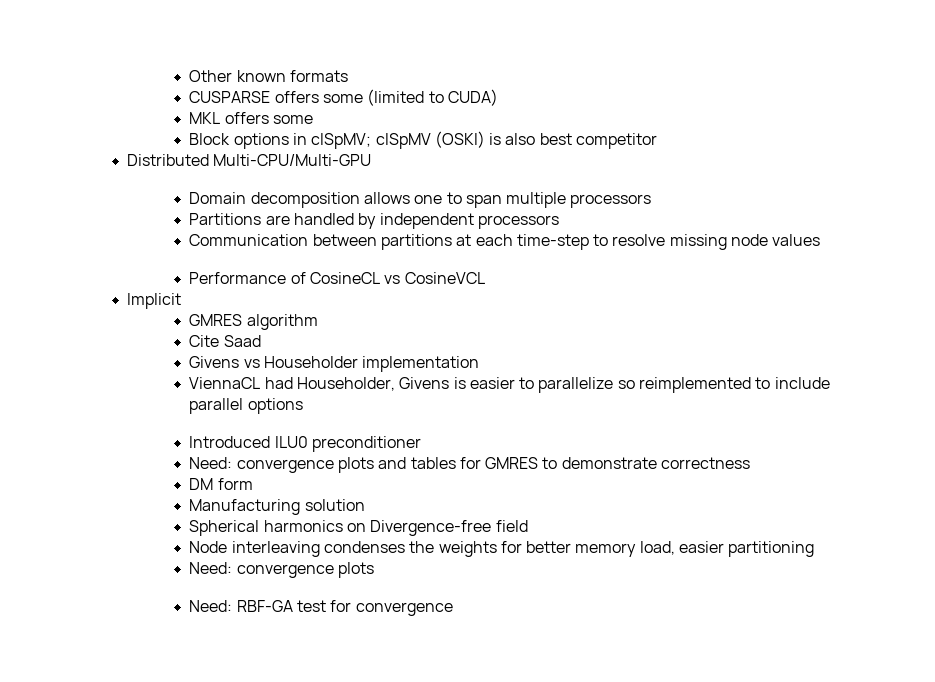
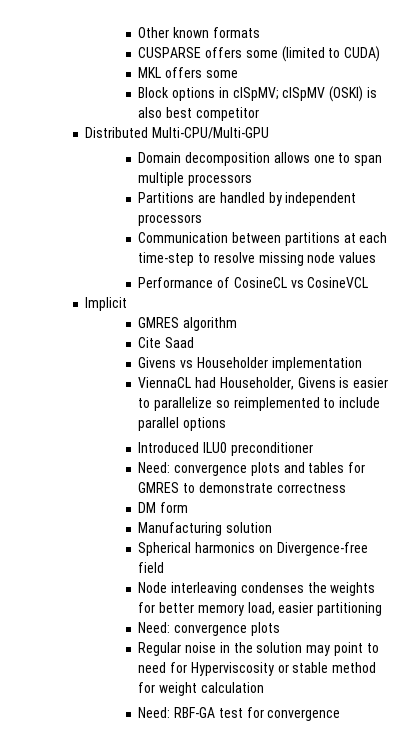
+ Regular noise in the solution may point to need for Hyperviscosity or stable method for weight calculation

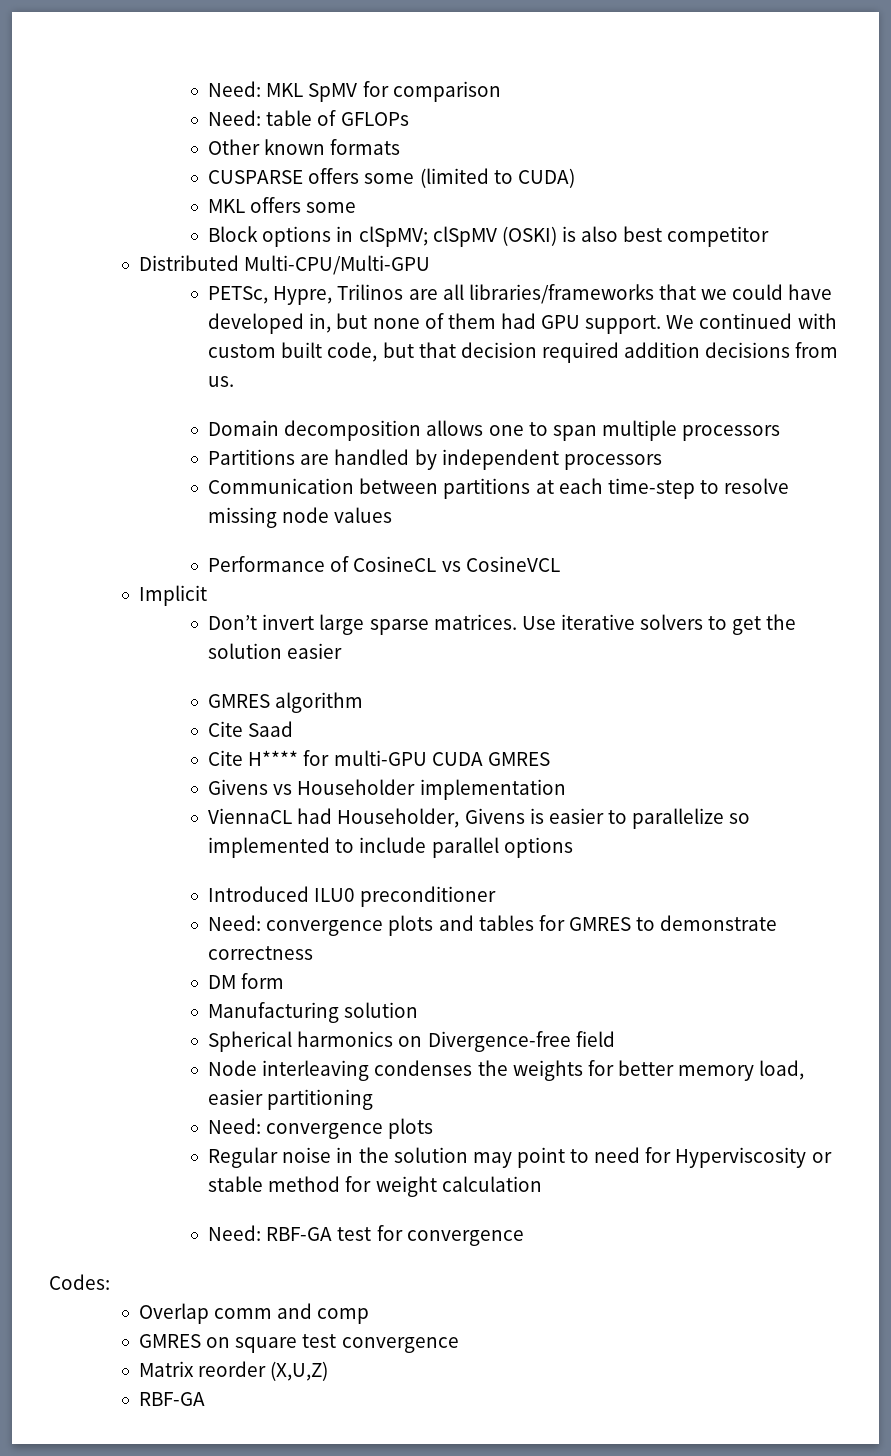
+ Need: MKL SpMV for comparison
+ Need: table of GFLOPs
+ PETSc, Hypre, Trilinos are all libraries/frameworks that we could have developed in, but none of them had GPU support. We continued with custom built code, but that decision required addition decisions from us.
+ Don’t invert large sparse matrices. Use iterative solvers to get the solution easier
  GMRES algorithm
  Cite Saad
+ Cite H**** for multi-GPU CUDA GMRES
- ViennaCL had Householder, Givens is easier to parallelize so reimplemented to include parallel options
+ ViennaCL had Householder, Givens is easier to parallelize so implemented to include parallel options
+ Codes:
+ Overlap comm and comp
+ GMRES on square test convergence
+ Matrix reorder (X,U,Z)
+ RBF-GA

